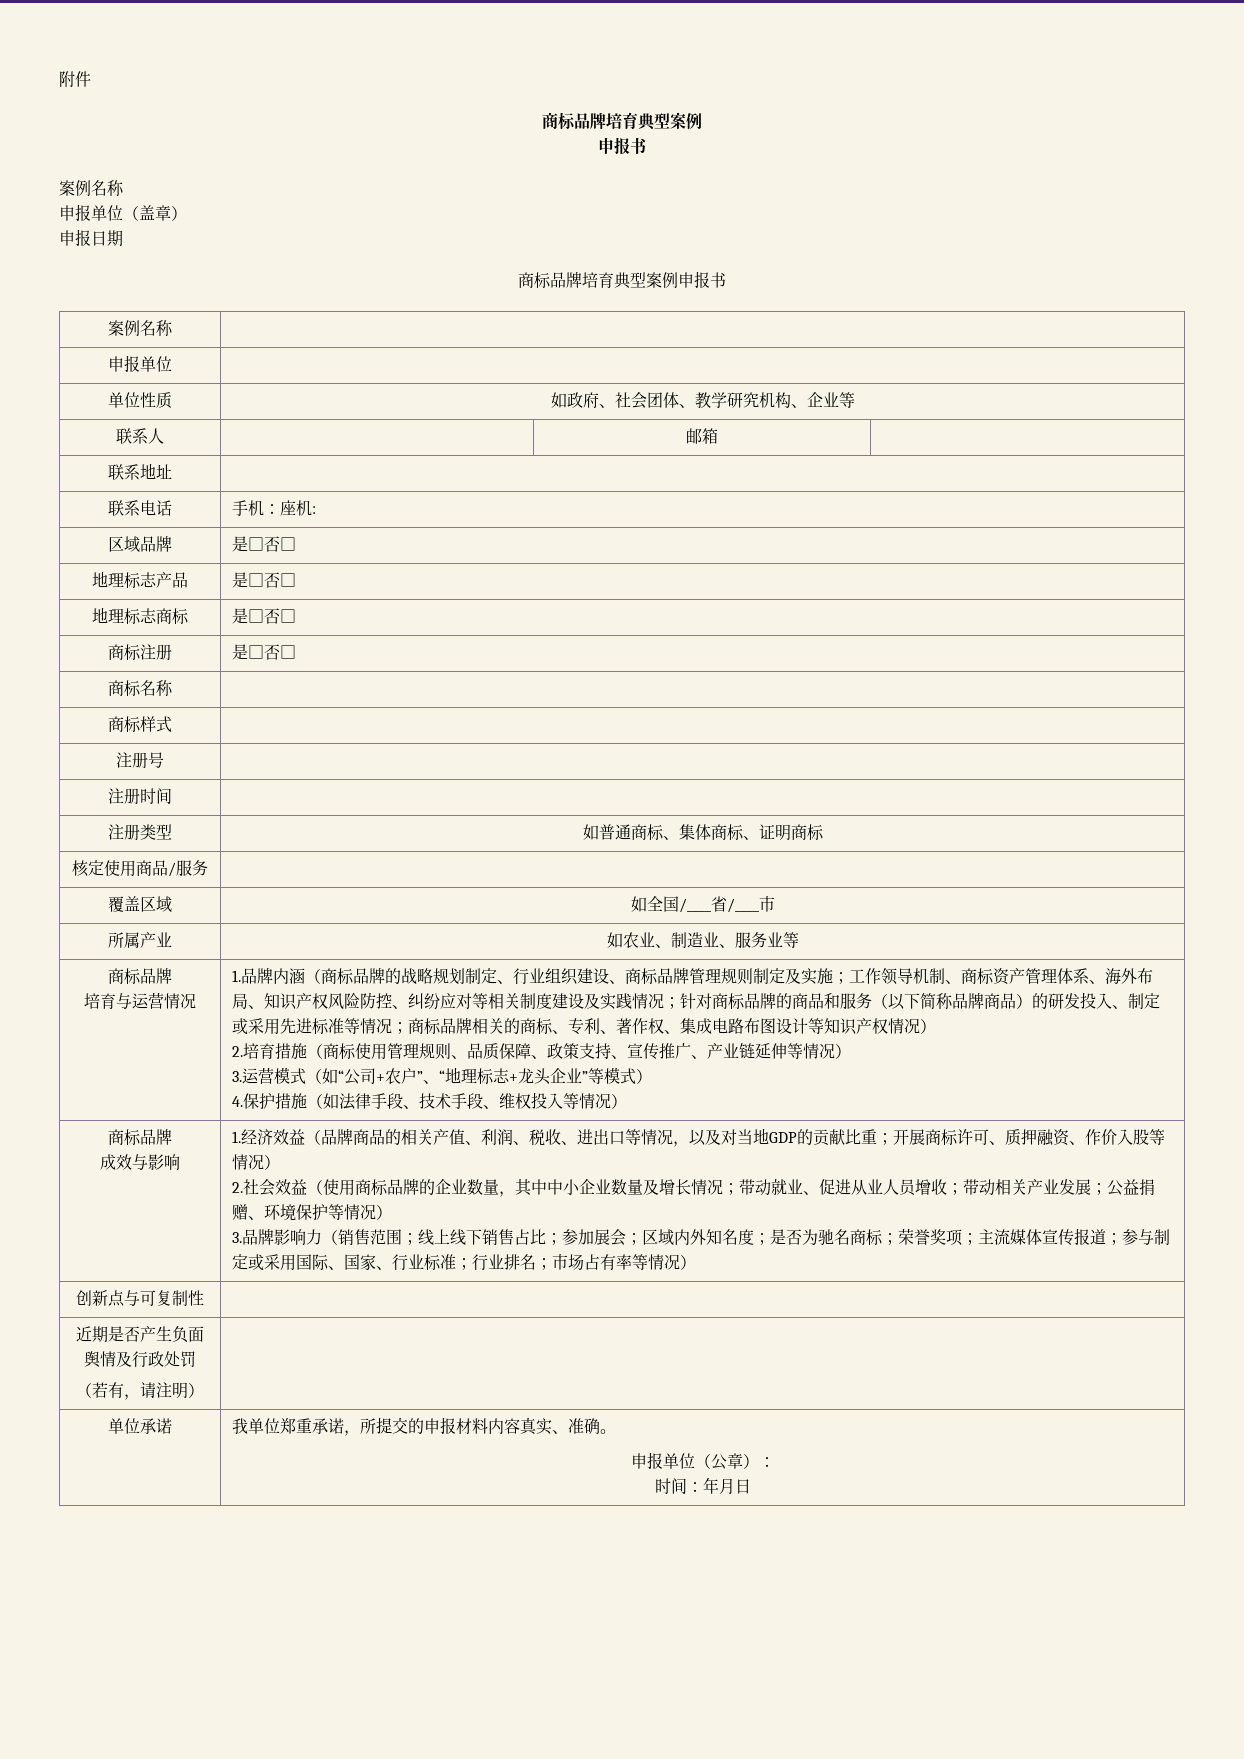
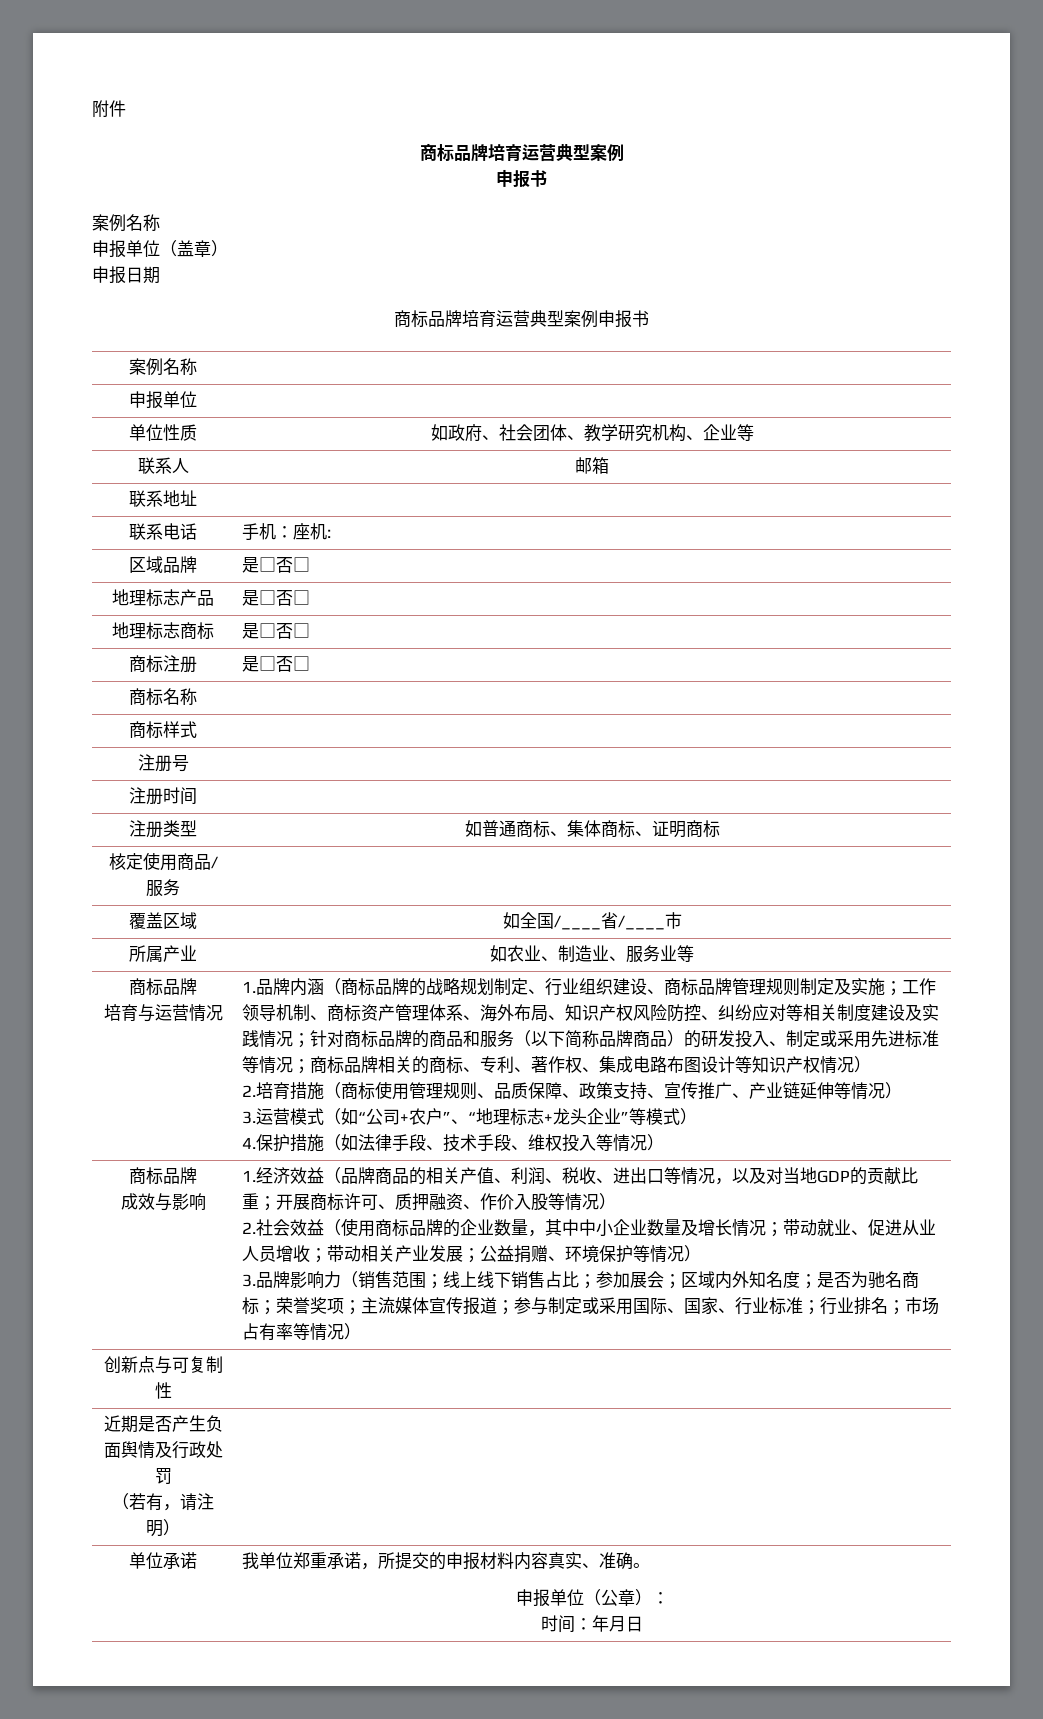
  附件
- 商标品牌培育典型案例
+ 商标品牌培育运营典型案例
- 商标品牌培育典型案例申报书
+ 商标品牌培育运营典型案例申报书

